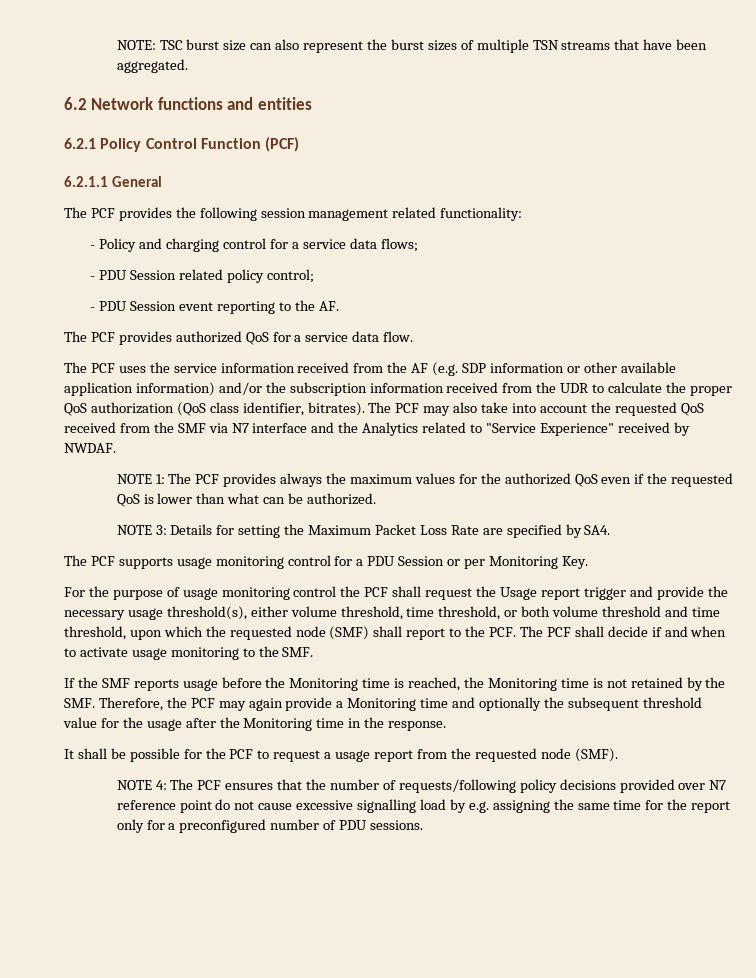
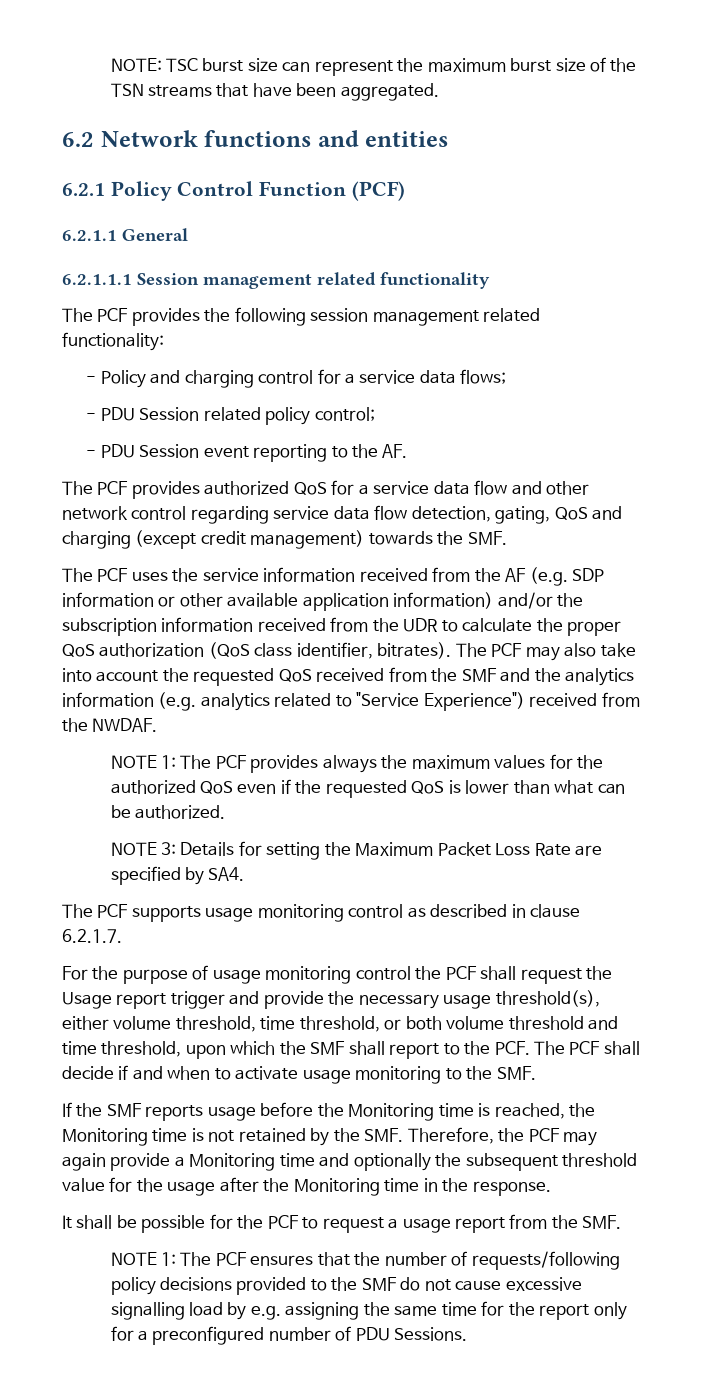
- NOTE: TSC burst size can also represent the burst sizes of multiple TSN streams that have been aggregated.
+ NOTE: TSC burst size can represent the maximum burst size of the TSN streams that have been aggregated.
+ 6.2.1.1.1 Session management related functionality
- The PCF provides authorized QoS for a service data flow.
+ The PCF provides authorized QoS for a service data flow and other network control regarding service data flow detection, gating, QoS and charging (except credit management) towards the SMF.
- The PCF may also take into account the requested QoS received from the SMF via N7 interface and the Analytics related to "Service Experience" received by NWDAF.
+ The PCF may also take into account the requested QoS received from the SMF and the analytics information (e.g. analytics related to "Service Experience") received from the NWDAF.
- The PCF supports usage monitoring control for a PDU Session or per Monitoring Key.
+ The PCF supports usage monitoring control as described in clause 6.2.1.7.
- For the purpose of usage monitoring control the PCF shall request the Usage report trigger and provide the necessary usage threshold(s), either volume threshold, time threshold, or both volume threshold and time threshold, upon which the requested node (SMF) shall report to the PCF. The PCF shall decide if and when to activate usage monitoring to the SMF.
+ For the purpose of usage monitoring control the PCF shall request the Usage report trigger and provide the necessary usage threshold(s), either volume threshold, time threshold, or both volume threshold and time threshold, upon which the SMF shall report to the PCF. The PCF shall decide if and when to activate usage monitoring to the SMF.
- It shall be possible for the PCF to request a usage report from the requested node (SMF).
- NOTE 4: The PCF ensures that the number of requests/following policy decisions provided over N7 reference point do not cause excessive signalling load by e.g. assigning the same time for the report only for a preconfigured number of PDU sessions.
+ It shall be possible for the PCF to request a usage report from the SMF.
+ NOTE 1: The PCF ensures that the number of requests/following policy decisions provided to the SMF do not cause excessive signalling load by e.g. assigning the same time for the report only for a preconfigured number of PDU Sessions.

